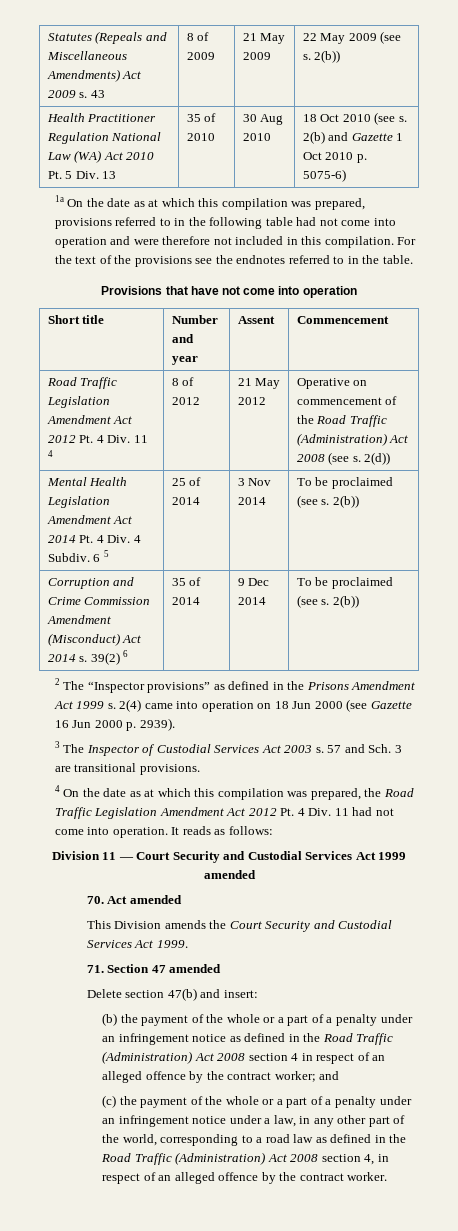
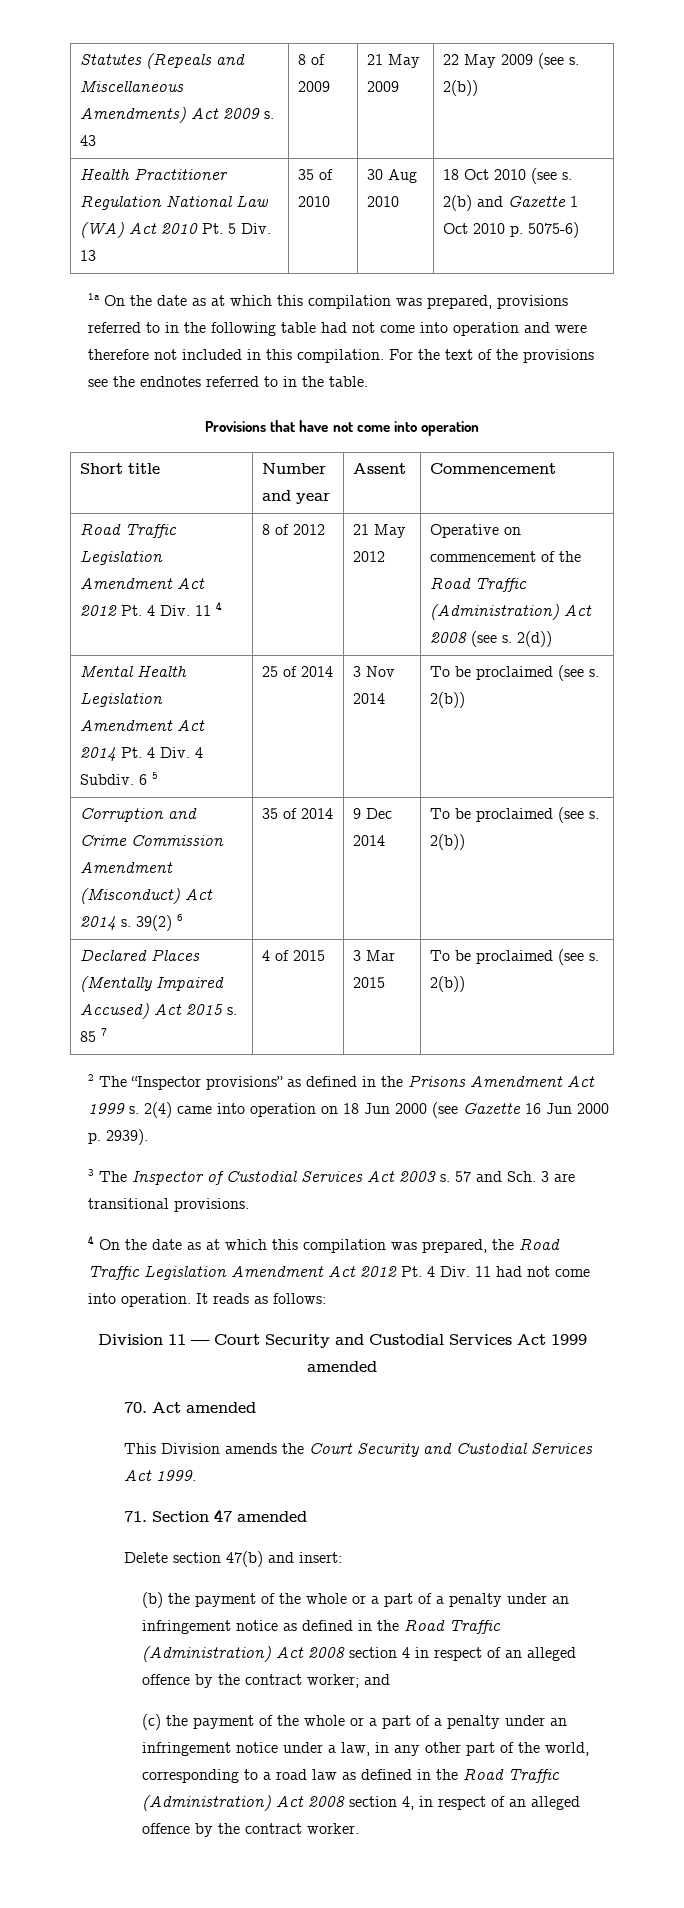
+ Declared Places (Mentally Impaired Accused) Act 2015 s. 85 7 | 4 of 2015 | 3 Mar 2015 | To be proclaimed (see s. 2(b))

